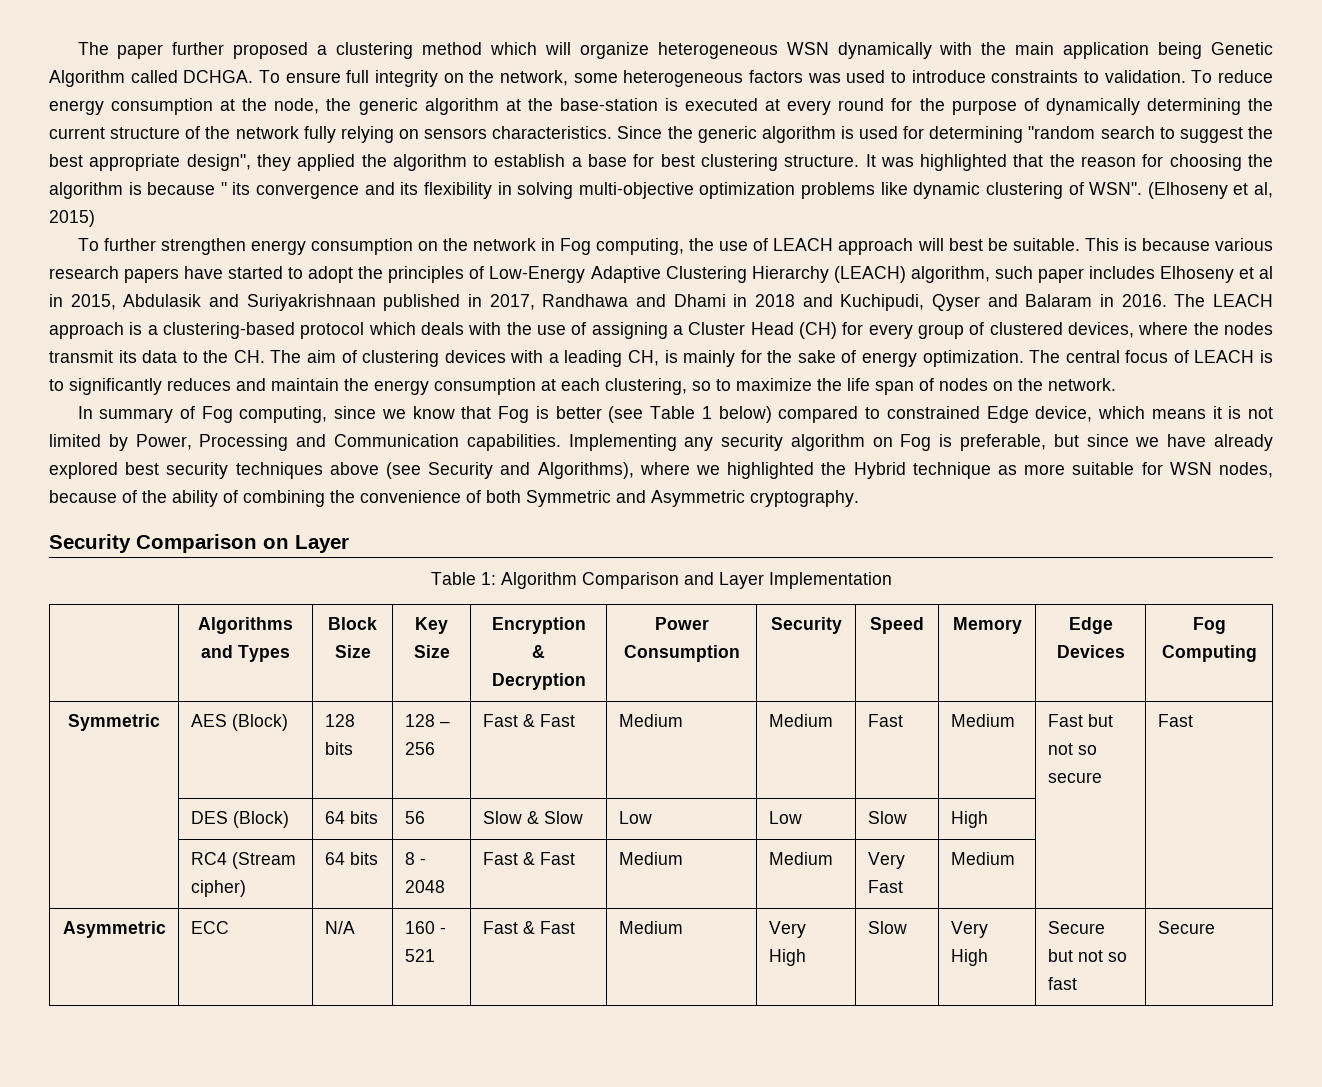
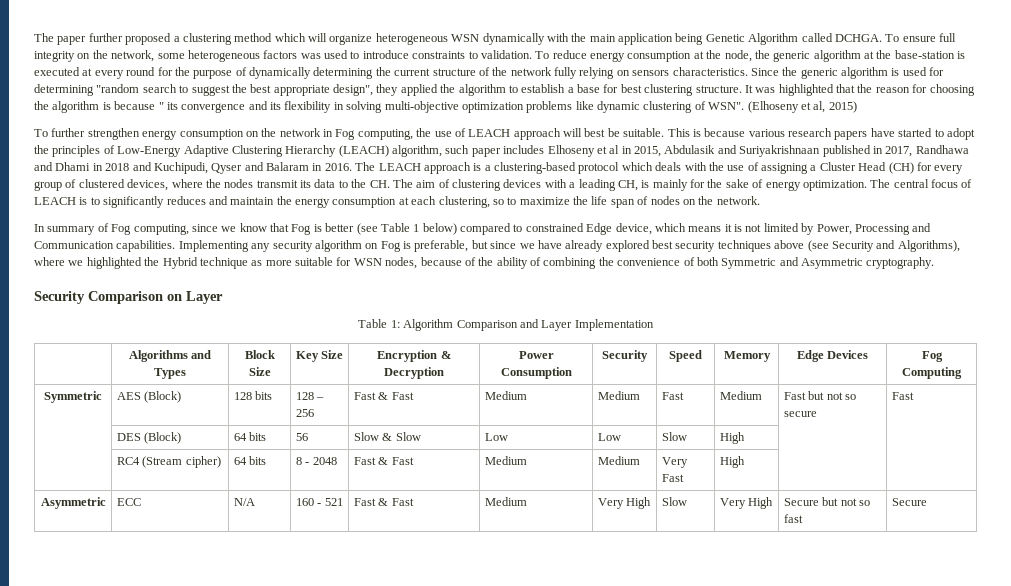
- | RC4 (Stream cipher) | 64 bits | 8 - 2048 | Fast & Fast | Medium | Medium | Very Fast | Medium | |
+ | RC4 (Stream cipher) | 64 bits | 8 - 2048 | Fast & Fast | Medium | Medium | Very Fast | High | |

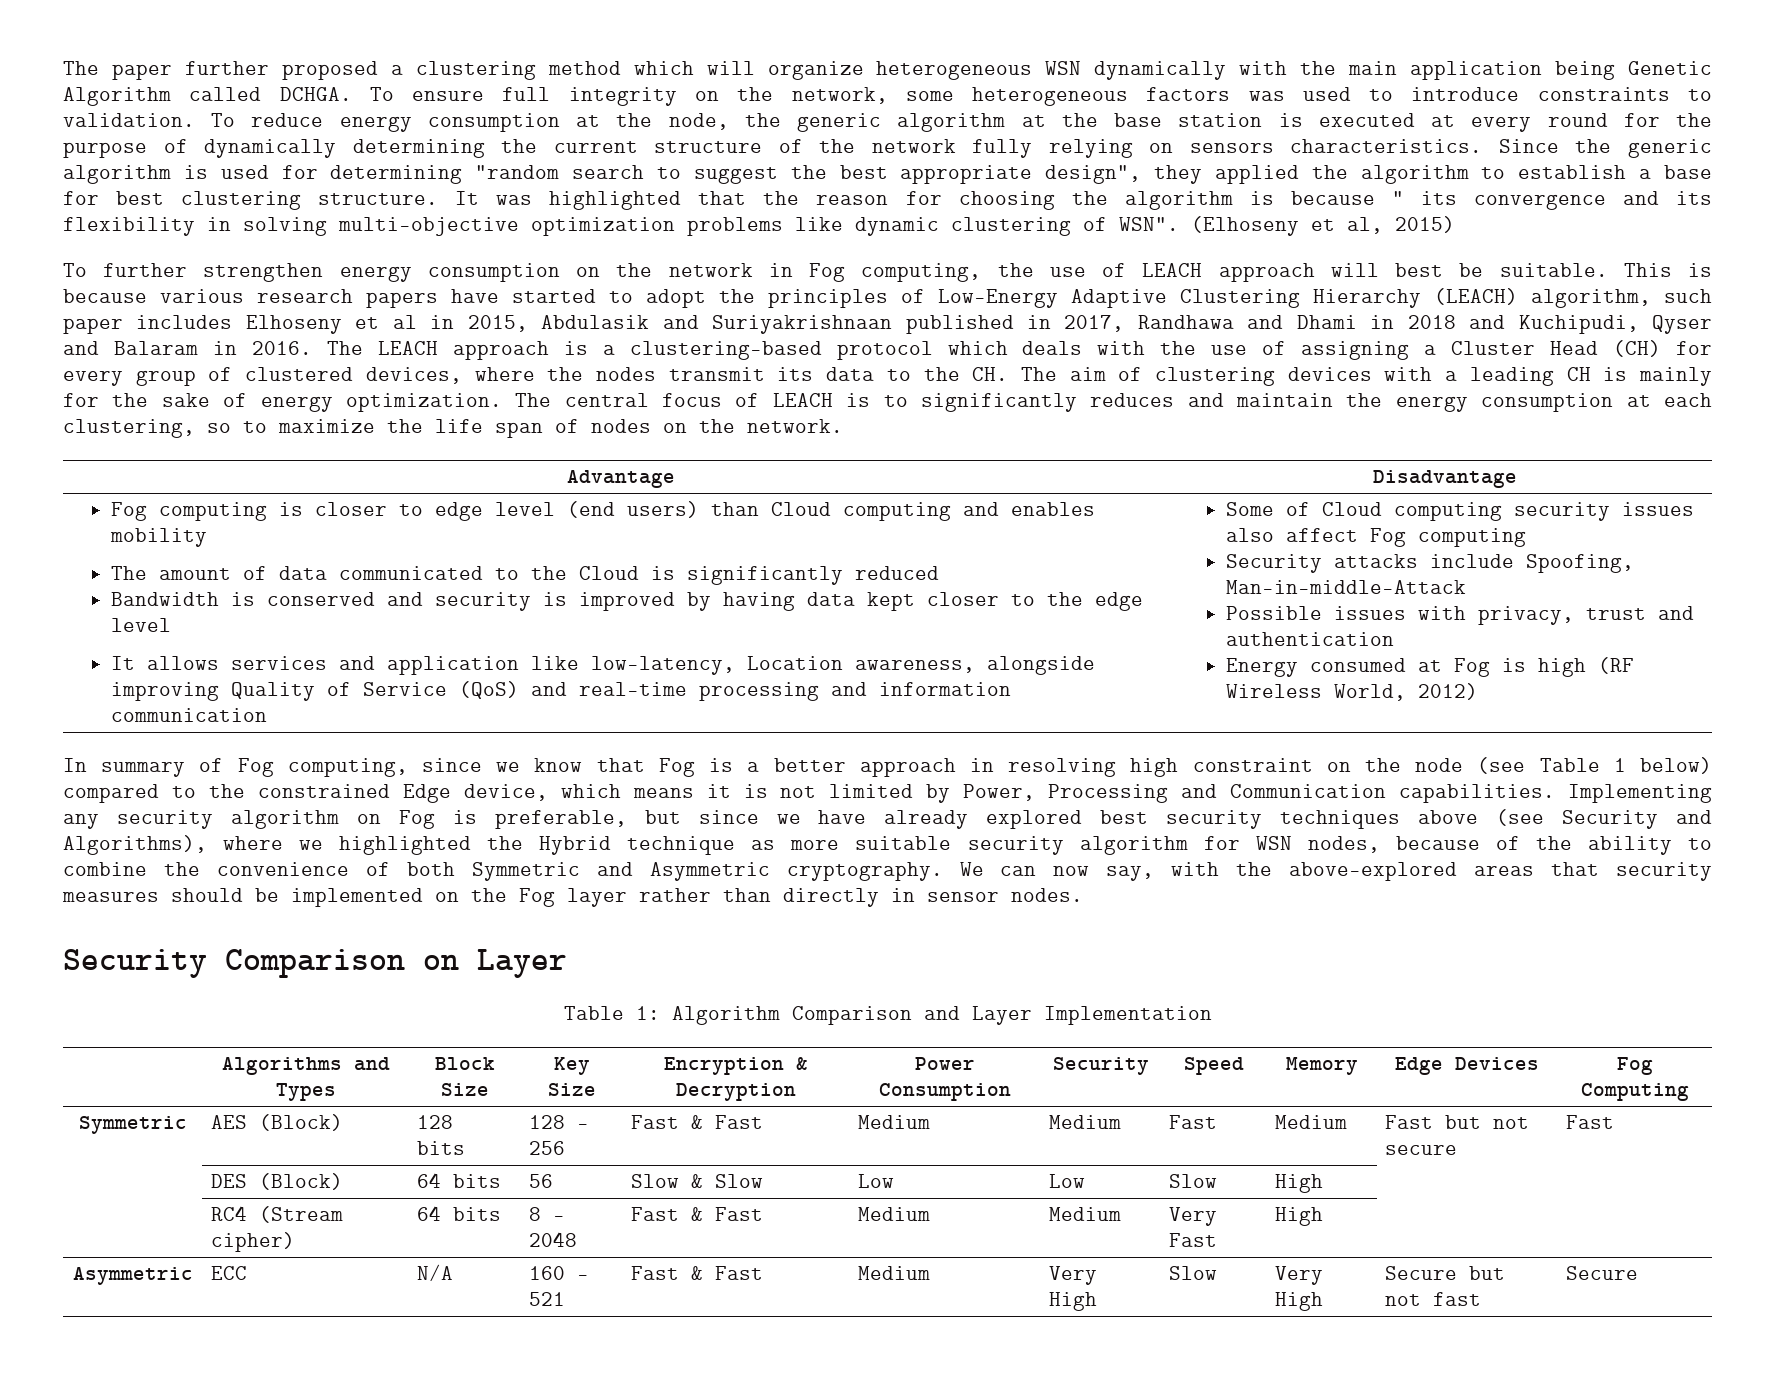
- To reduce energy consumption at the node, the generic algorithm at the base-station is executed at every round for the purpose of dynamically determining the current structure of the network fully relying on sensors characteristics.
+ To reduce energy consumption at the node, the generic algorithm at the base station is executed at every round for the purpose of dynamically determining the current structure of the network fully relying on sensors characteristics.
- The LEACH approach is a clustering-based protocol which deals with the use of assigning a Cluster Head (CH) for every group of clustered devices, where the nodes transmit its data to the CH. The aim of clustering devices with a leading CH, is mainly for the sake of energy optimization.
+ The LEACH approach is a clustering-based protocol which deals with the use of assigning a Cluster Head (CH) for every group of clustered devices, where the nodes transmit its data to the CH. The aim of clustering devices with a leading CH is mainly for the sake of energy optimization.
+ Advantage | Disadvantage
+ Fog computing is closer to edge level (end users) than Cloud computing and enables mobility
+ The amount of data communicated to the Cloud is significantly reduced
+ Bandwidth is conserved and security is improved by having data kept closer to the edge level
+ It allows services and application like low-latency, Location awareness, alongside improving Quality of Service (QoS) and real-time processing and information communication | Some of Cloud computing security issues also affect Fog computing
+ Security attacks include Spoofing, Man-in-middle-Attack
+ Possible issues with privacy, trust and authentication
+ Energy consumed at Fog is high (RF Wireless World, 2012)
- In summary of Fog computing, since we know that Fog is better (see Table 1 below) compared to constrained Edge device, which means it is not limited by Power, Processing and Communication capabilities.
+ In summary of Fog computing, since we know that Fog is a better approach in resolving high constraint on the node (see Table 1 below) compared to the constrained Edge device, which means it is not limited by Power, Processing and Communication capabilities.
- Implementing any security algorithm on Fog is preferable, but since we have already explored best security techniques above (see Security and Algorithms), where we highlighted the Hybrid technique as more suitable for WSN nodes, because of the ability of combining the convenience of both Symmetric and Asymmetric cryptography.
+ Implementing any security algorithm on Fog is preferable, but since we have already explored best security techniques above (see Security and Algorithms), where we highlighted the Hybrid technique as more suitable security algorithm for WSN nodes, because of the ability to combine the convenience of both Symmetric and Asymmetric cryptography. We can now say, with the above-explored areas that security measures should be implemented on the Fog layer rather than directly in sensor nodes.
- Symmetric | AES (Block) | 128 bits | 128 – 256 | Fast & Fast | Medium | Medium | Fast | Medium | Fast but not so secure | Fast
+ Symmetric | AES (Block) | 128 bits | 128 – 256 | Fast & Fast | Medium | Medium | Fast | Medium | Fast but not secure | Fast
- Asymmetric | ECC | N/A | 160 - 521 | Fast & Fast | Medium | Very High | Slow | Very High | Secure but not so fast | Secure
+ Asymmetric | ECC | N/A | 160 - 521 | Fast & Fast | Medium | Very High | Slow | Very High | Secure but not fast | Secure

